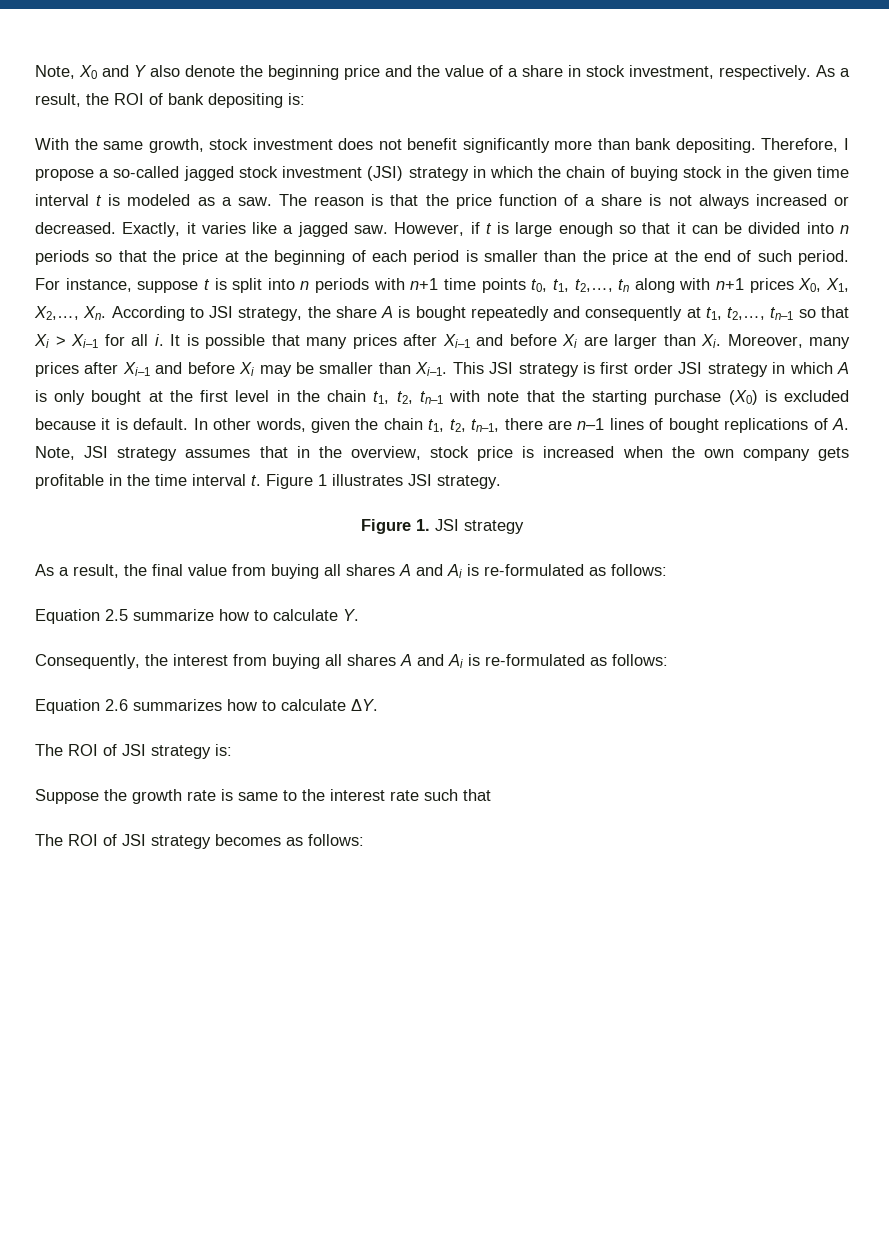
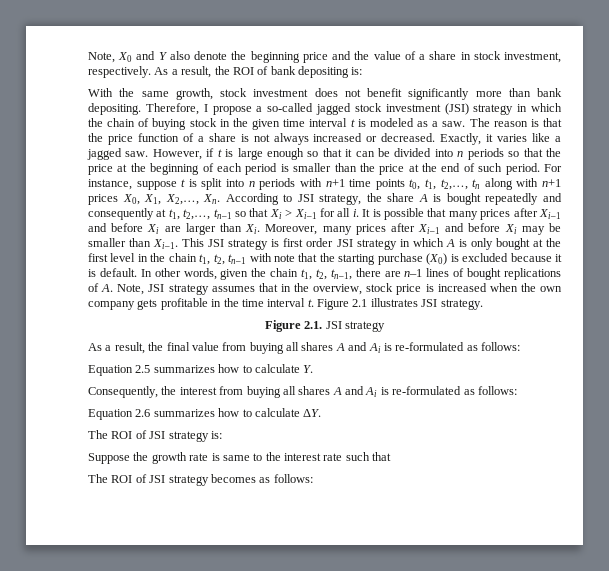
- Figure 1 illustrates JSI strategy.
+ Figure 2.1 illustrates JSI strategy.
- Figure 1. JSI strategy
+ Figure 2.1. JSI strategy
- Equation 2.5 summarize how to calculate Y.
+ Equation 2.5 summarizes how to calculate Y.

